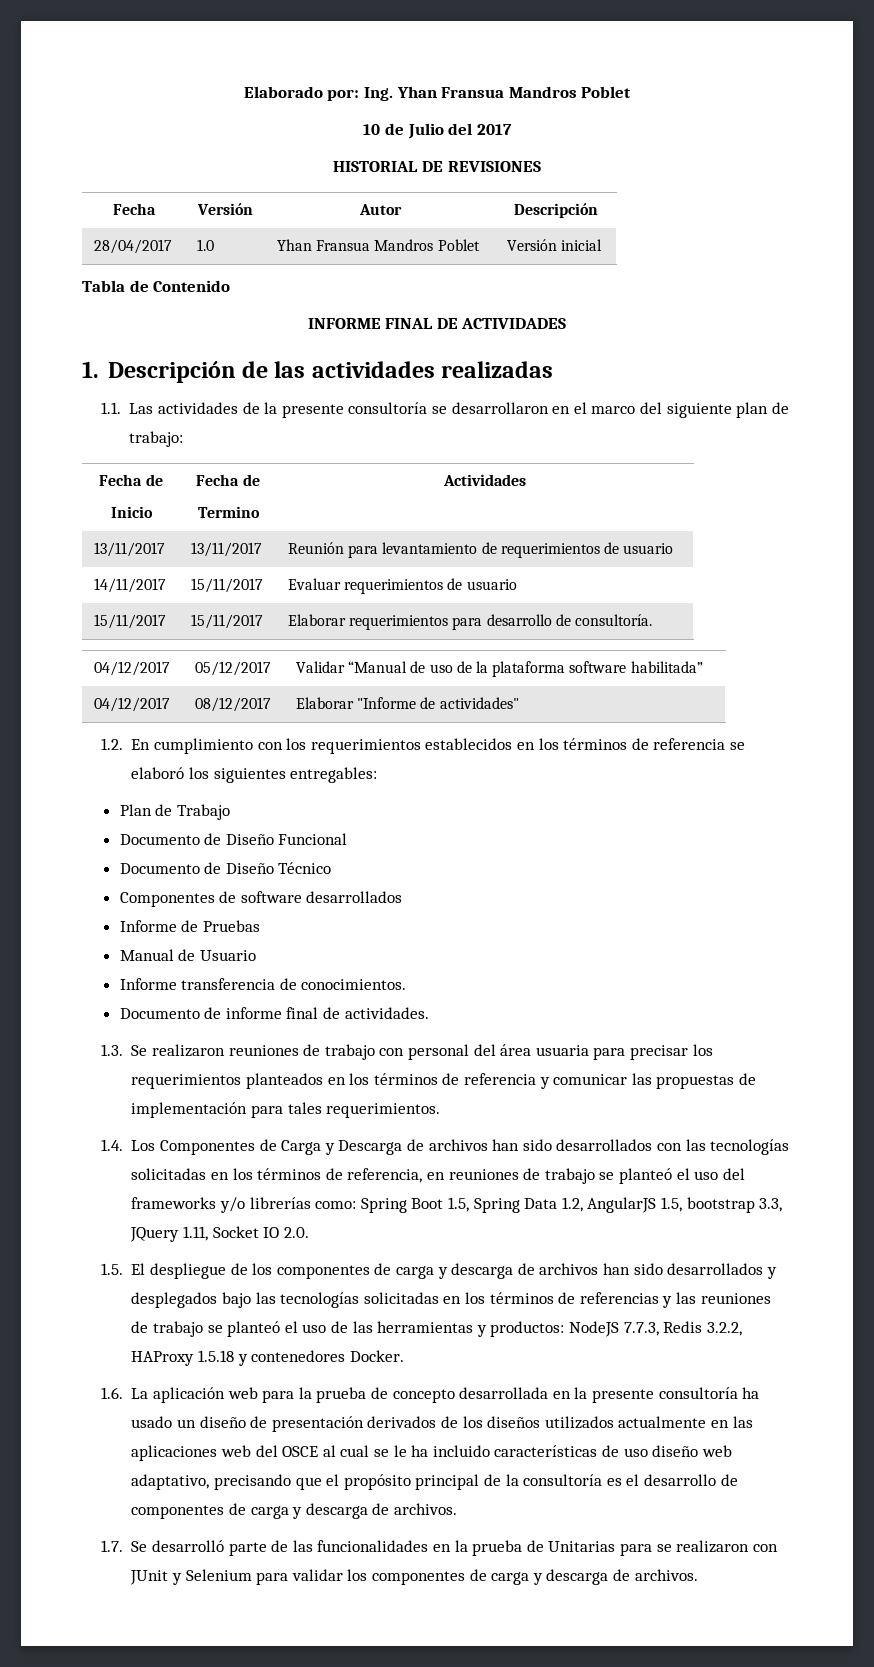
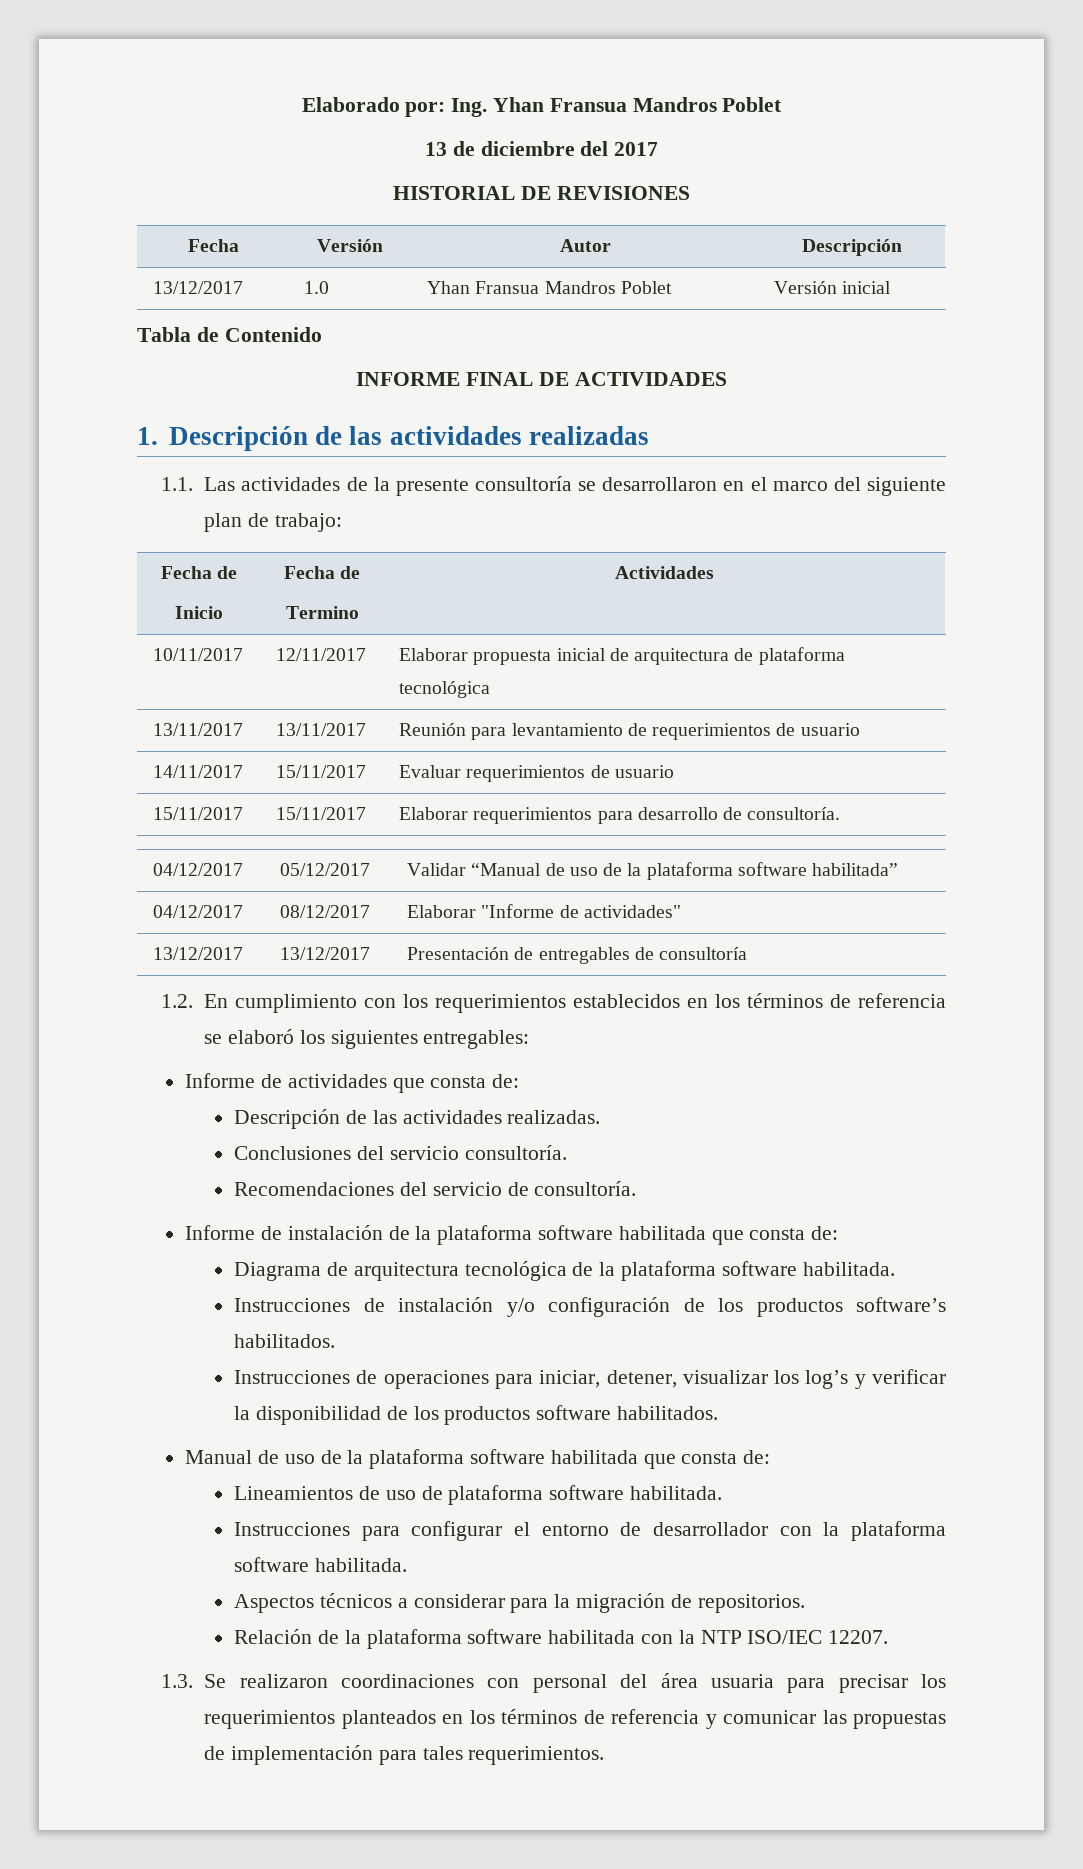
- 10 de Julio del 2017
+ 13 de diciembre del 2017
- 28/04/2017 | 1.0 | Yhan Fransua Mandros Poblet | Versión inicial
+ 13/12/2017 | 1.0 | Yhan Fransua Mandros Poblet | Versión inicial
+ 10/11/2017 | 12/11/2017 | Elaborar propuesta inicial de arquitectura de plataforma tecnológica
+ 13/12/2017 | 13/12/2017 | Presentación de entregables de consultoría
- Plan de Trabajo
- Documento de Diseño Funcional
- Documento de Diseño Técnico
- Componentes de software desarrollados
- Informe de Pruebas
- Manual de Usuario
- Informe transferencia de conocimientos.
- Documento de informe final de actividades.
+ Informe de actividades que consta de:
+ Descripción de las actividades realizadas.
+ Conclusiones del servicio consultoría.
+ Recomendaciones del servicio de consultoría.
+ Informe de instalación de la plataforma software habilitada que consta de:
+ Diagrama de arquitectura tecnológica de la plataforma software habilitada.
+ Instrucciones de instalación y/o configuración de los productos software’s habilitados.
+ Instrucciones de operaciones para iniciar, detener, visualizar los log’s y verificar la disponibilidad de los productos software habilitados.
+ Manual de uso de la plataforma software habilitada que consta de:
+ Lineamientos de uso de plataforma software habilitada.
+ Instrucciones para configurar el entorno de desarrollador con la plataforma software habilitada.
+ Aspectos técnicos a considerar para la migración de repositorios.
+ Relación de la plataforma software habilitada con la NTP ISO/IEC 12207.
- 1.3. Se realizaron reuniones de trabajo con personal del área usuaria para precisar los requerimientos planteados en los términos de referencia y comunicar las propuestas de implementación para tales requerimientos.
+ 1.3. Se realizaron coordinaciones con personal del área usuaria para precisar los requerimientos planteados en los términos de referencia y comunicar las propuestas de implementación para tales requerimientos.
- 1.4. Los Componentes de Carga y Descarga de archivos han sido desarrollados con las tecnologías solicitadas en los términos de referencia, en reuniones de trabajo se planteó el uso del frameworks y/o librerías como: Spring Boot 1.5, Spring Data 1.2, AngularJS 1.5, bootstrap 3.3, JQuery 1.11, Socket IO 2.0.
- 1.5. El despliegue de los componentes de carga y descarga de archivos han sido desarrollados y desplegados bajo las tecnologías solicitadas en los términos de referencias y las reuniones de trabajo se planteó el uso de las herramientas y productos: NodeJS 7.7.3, Redis 3.2.2, HAProxy 1.5.18 y contenedores Docker.
- 1.6. La aplicación web para la prueba de concepto desarrollada en la presente consultoría ha usado un diseño de presentación derivados de los diseños utilizados actualmente en las aplicaciones web del OSCE al cual se le ha incluido características de uso diseño web adaptativo, precisando que el propósito principal de la consultoría es el desarrollo de componentes de carga y descarga de archivos.
- 1.7. Se desarrolló parte de las funcionalidades en la prueba de Unitarias para se realizaron con JUnit y Selenium para validar los componentes de carga y descarga de archivos.

